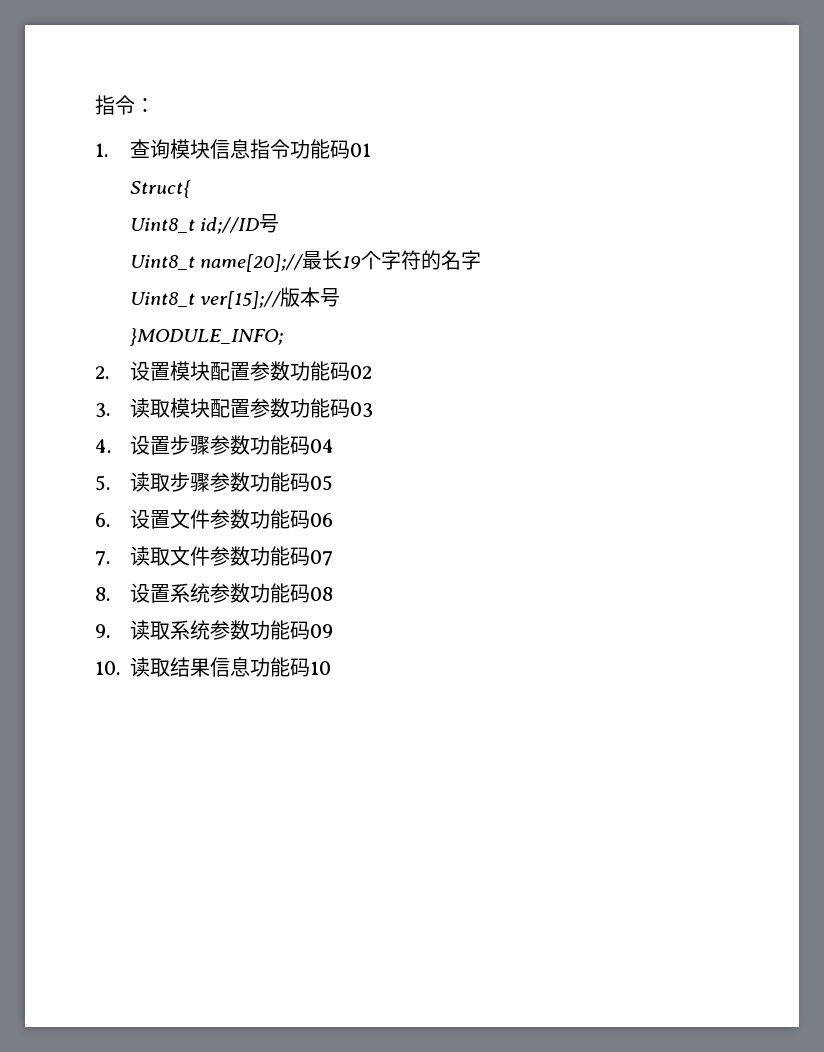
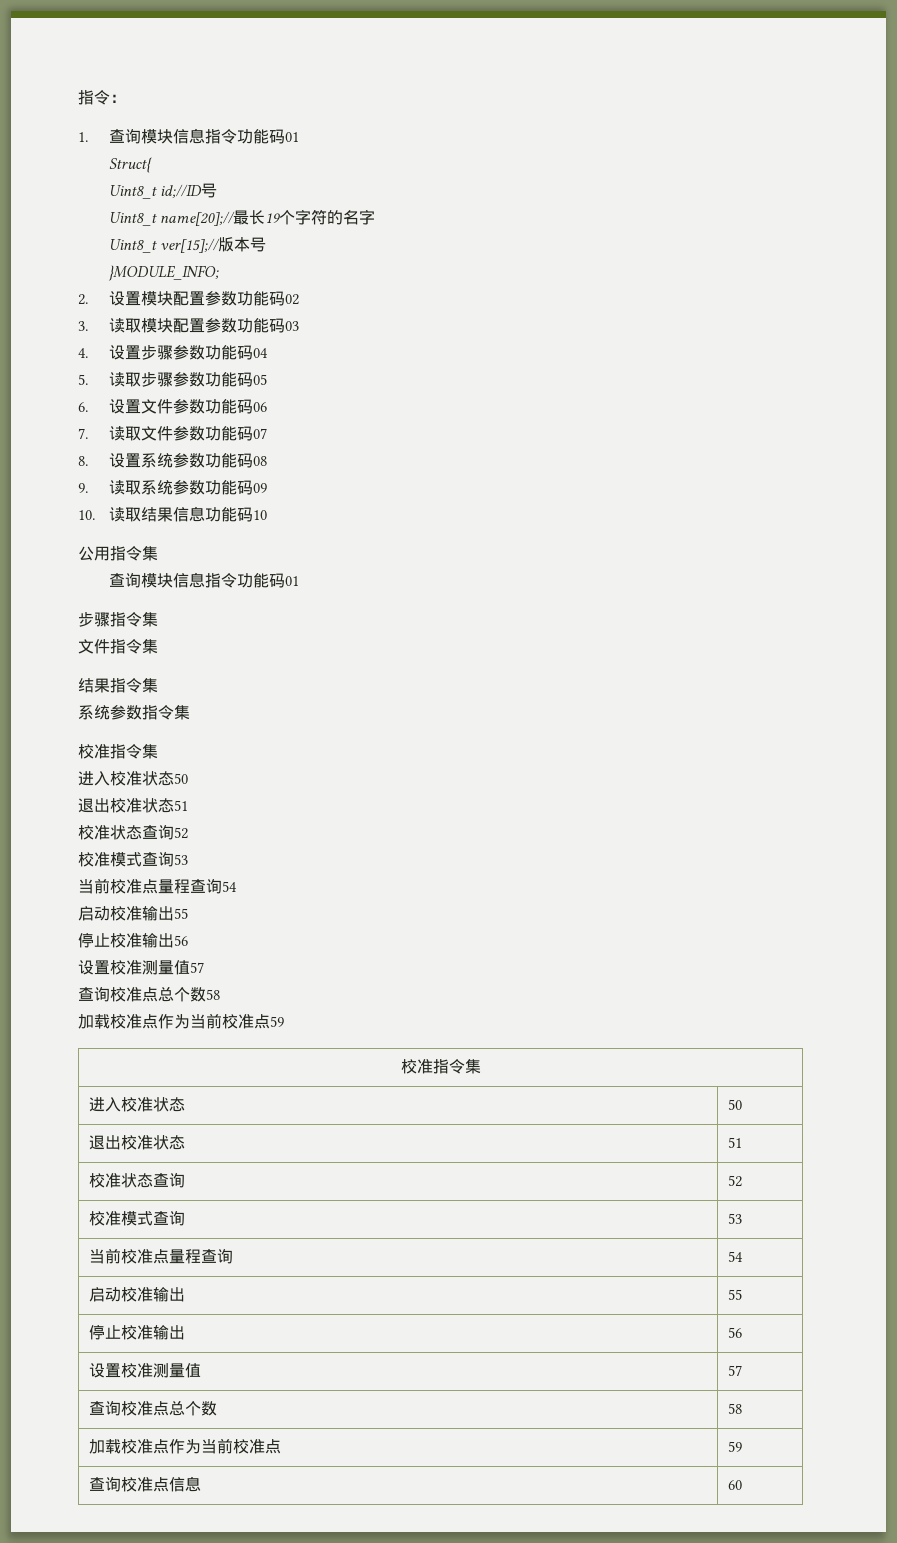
+ 公用指令集
+ 查询模块信息指令功能码01
+ 步骤指令集
+ 文件指令集
+ 结果指令集
+ 系统参数指令集
+ 校准指令集
+ 进入校准状态50
+ 退出校准状态51
+ 校准状态查询52
+ 校准模式查询53
+ 当前校准点量程查询54
+ 启动校准输出55
+ 停止校准输出56
+ 设置校准测量值57
+ 查询校准点总个数58
+ 加载校准点作为当前校准点59
+ 校准指令集
+ 进入校准状态 | 50
+ 退出校准状态 | 51
+ 校准状态查询 | 52
+ 校准模式查询 | 53
+ 当前校准点量程查询 | 54
+ 启动校准输出 | 55
+ 停止校准输出 | 56
+ 设置校准测量值 | 57
+ 查询校准点总个数 | 58
+ 加载校准点作为当前校准点 | 59
+ 查询校准点信息 | 60

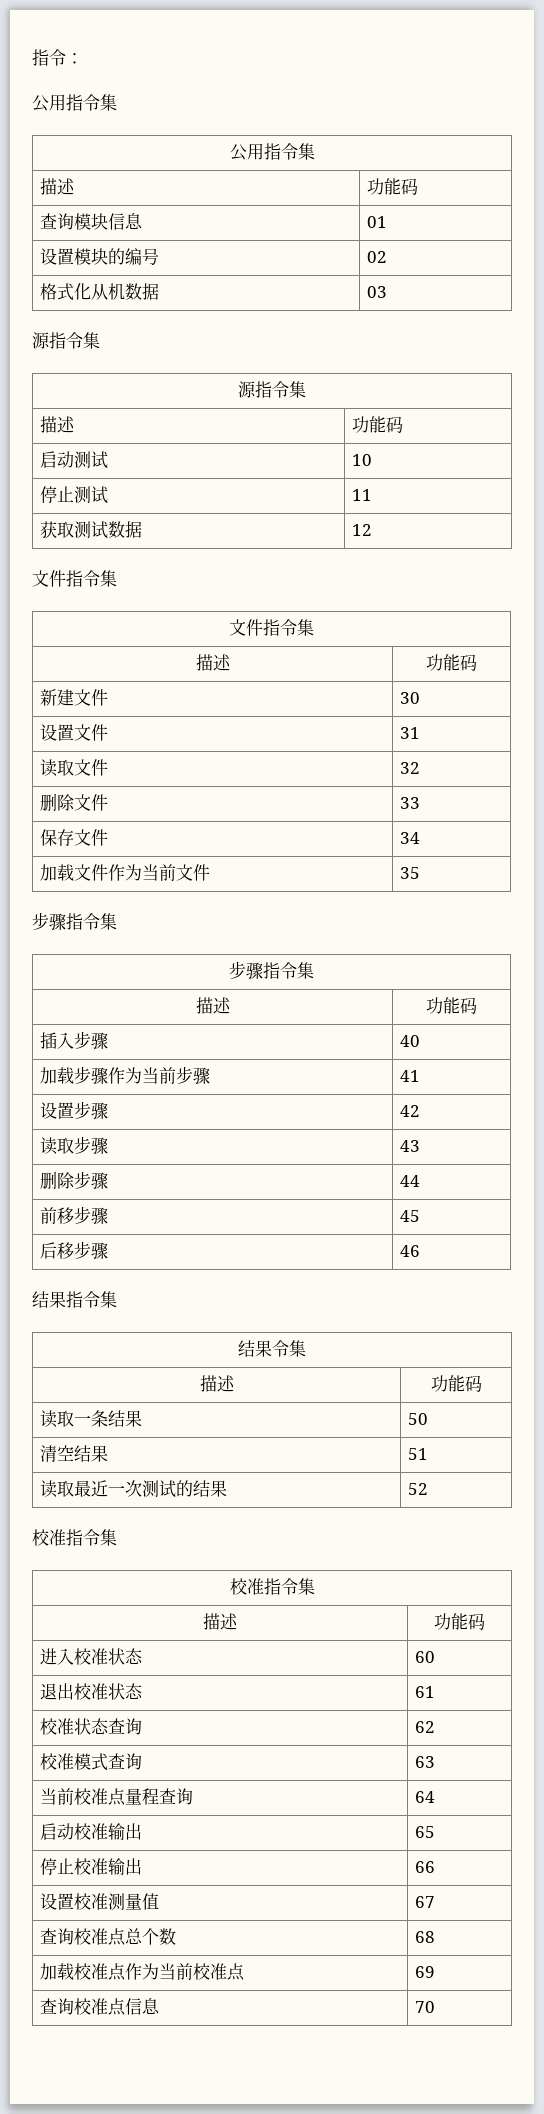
  指令：
- 1.查询模块信息指令功能码01
- Struct{
- Uint8_t id;//ID号
- Uint8_t name[20];//最长19个字符的名字
- Uint8_t ver[15];//版本号
- }MODULE_INFO;
- 2.设置模块配置参数功能码02
- 3.读取模块配置参数功能码03
- 4.设置步骤参数功能码04
- 5.读取步骤参数功能码05
- 6.设置文件参数功能码06
- 7.读取文件参数功能码07
- 8.设置系统参数功能码08
- 9.读取系统参数功能码09
- 10.读取结果信息功能码10
  公用指令集
- 查询模块信息指令功能码01
+ 公用指令集
+ 描述 | 功能码
+ 查询模块信息 | 01
+ 设置模块的编号 | 02
+ 格式化从机数据 | 03
+ 源指令集
+ 源指令集
+ 描述 | 功能码
+ 启动测试 | 10
+ 停止测试 | 11
+ 获取测试数据 | 12
+ 文件指令集
+ 文件指令集
+ 描述 | 功能码
+ 新建文件 | 30
+ 设置文件 | 31
+ 读取文件 | 32
+ 删除文件 | 33
+ 保存文件 | 34
+ 加载文件作为当前文件 | 35
  步骤指令集
- 文件指令集
+ 步骤指令集
+ 描述 | 功能码
+ 插入步骤 | 40
+ 加载步骤作为当前步骤 | 41
+ 设置步骤 | 42
+ 读取步骤 | 43
+ 删除步骤 | 44
+ 前移步骤 | 45
+ 后移步骤 | 46
- 系统参数指令集
+ 结果令集
+ 描述 | 功能码
+ 读取一条结果 | 50
+ 清空结果 | 51
+ 读取最近一次测试的结果 | 52
  校准指令集
- 进入校准状态50
- 退出校准状态51
- 校准状态查询52
- 校准模式查询53
- 当前校准点量程查询54
- 启动校准输出55
- 停止校准输出56
- 设置校准测量值57
- 查询校准点总个数58
- 加载校准点作为当前校准点59
  校准指令集
+ 描述 | 功能码
- 进入校准状态 | 50
+ 进入校准状态 | 60
- 退出校准状态 | 51
+ 退出校准状态 | 61
- 校准状态查询 | 52
+ 校准状态查询 | 62
- 校准模式查询 | 53
+ 校准模式查询 | 63
- 当前校准点量程查询 | 54
+ 当前校准点量程查询 | 64
- 启动校准输出 | 55
+ 启动校准输出 | 65
- 停止校准输出 | 56
+ 停止校准输出 | 66
- 设置校准测量值 | 57
+ 设置校准测量值 | 67
- 查询校准点总个数 | 58
+ 查询校准点总个数 | 68
- 加载校准点作为当前校准点 | 59
+ 加载校准点作为当前校准点 | 69
- 查询校准点信息 | 60
+ 查询校准点信息 | 70

